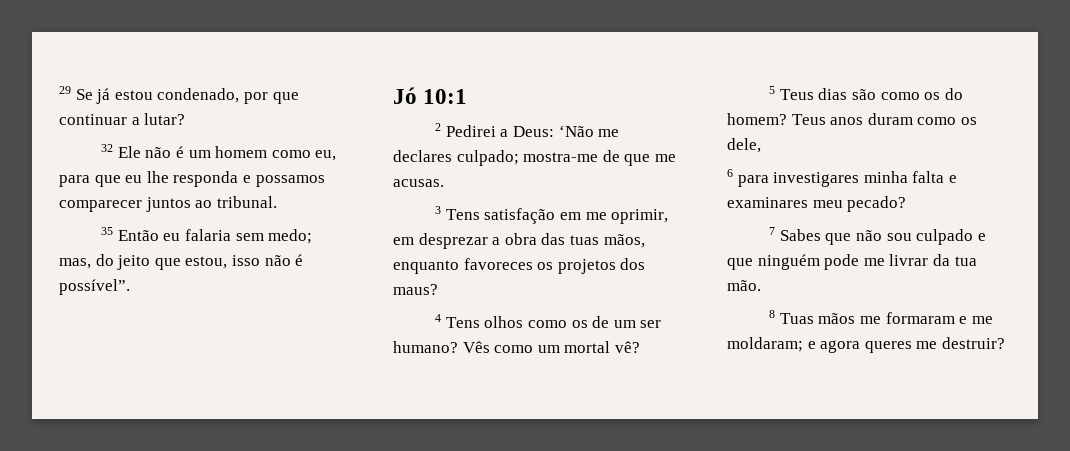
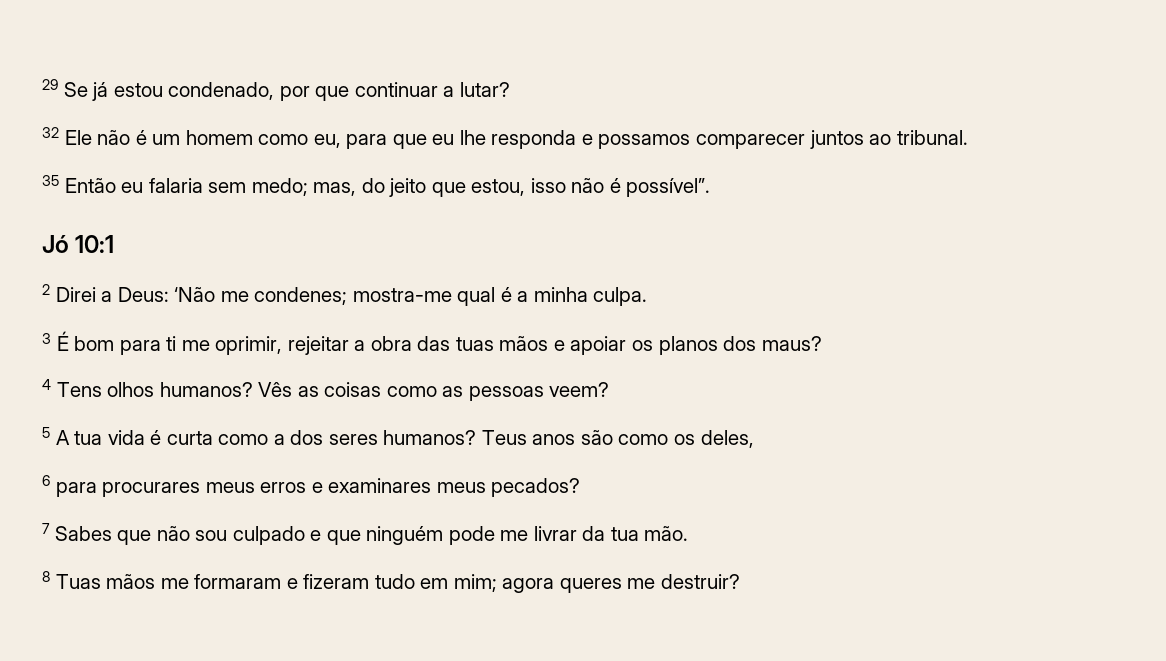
- 2 Pedirei a Deus: ‘Não me declares culpado; mostra-me de que me acusas.
- 3 Tens satisfação em me oprimir, em desprezar a obra das tuas mãos, enquanto favoreces os projetos dos maus?
+ 2 Direi a Deus: ‘Não me condenes; mostra-me qual é a minha culpa.
+ 3 É bom para ti me oprimir, rejeitar a obra das tuas mãos e apoiar os planos dos maus?
- 4 Tens olhos como os de um ser humano? Vês como um mortal vê?
- 5 Teus dias são como os do homem? Teus anos duram como os dele,
- 6 para investigares minha falta e examinares meu pecado?
+ 4 Tens olhos humanos? Vês as coisas como as pessoas veem?
+ 5 A tua vida é curta como a dos seres humanos? Teus anos são como os deles,
+ 6 para procurares meus erros e examinares meus pecados?
- 8 Tuas mãos me formaram e me moldaram; e agora queres me destruir?
+ 8 Tuas mãos me formaram e fizeram tudo em mim; agora queres me destruir?

